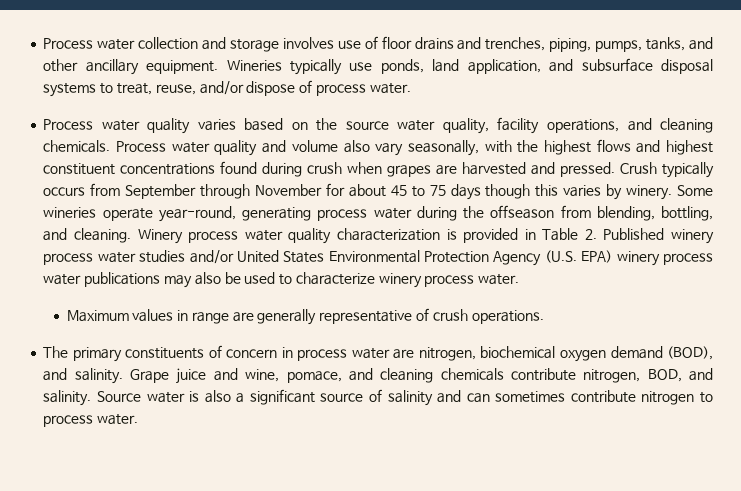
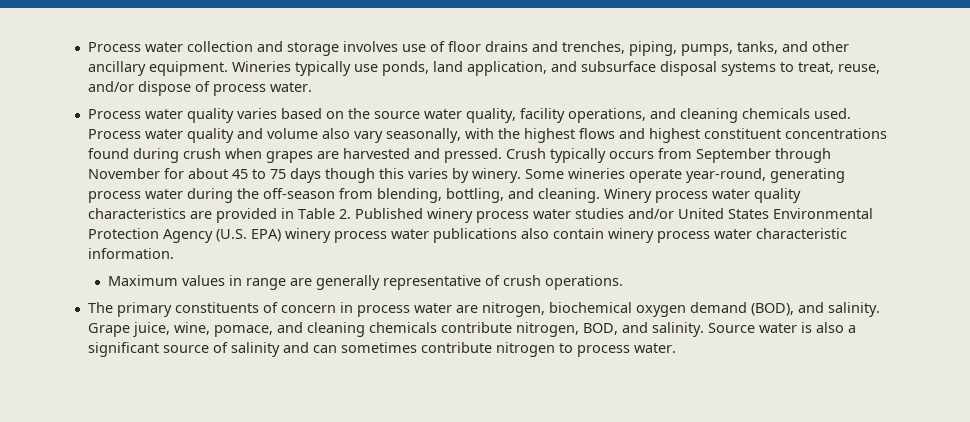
- Process water quality varies based on the source water quality, facility operations, and cleaning chemicals.
+ Process water quality varies based on the source water quality, facility operations, and cleaning chemicals used.
- Some wineries operate year-round, generating process water during the offseason from blending, bottling, and cleaning.
+ Some wineries operate year-round, generating process water during the off-season from blending, bottling, and cleaning.
- Winery process water quality characterization is provided in Table 2. Published winery process water studies and/or United States Environmental Protection Agency (U.S. EPA) winery process water publications may also be used to characterize winery process water.
+ Winery process water quality characteristics are provided in Table 2. Published winery process water studies and/or United States Environmental Protection Agency (U.S. EPA) winery process water publications also contain winery process water characteristic information.
- Grape juice and wine, pomace, and cleaning chemicals contribute nitrogen, BOD, and salinity.
+ Grape juice, wine, pomace, and cleaning chemicals contribute nitrogen, BOD, and salinity.

